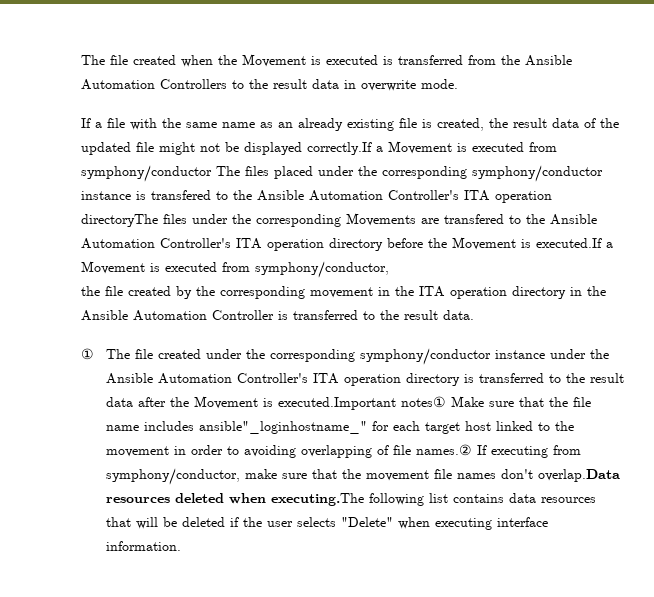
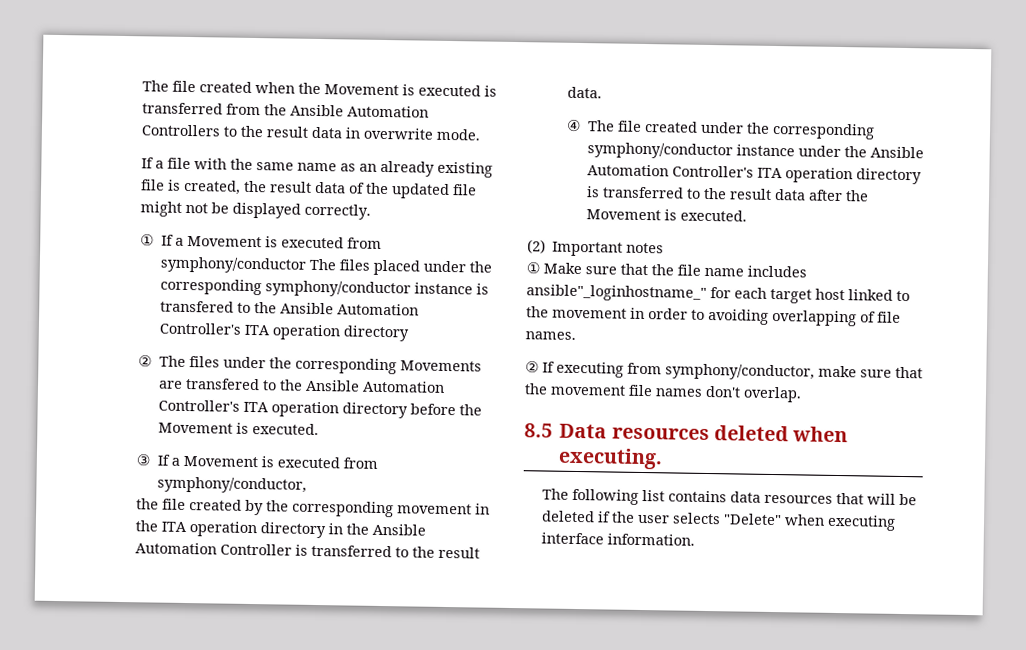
- If a file with the same name as an already existing file is created, the result data of the updated file might not be displayed correctly.If a Movement is executed from symphony/conductor The files placed under the corresponding symphony/conductor instance is transfered to the Ansible Automation Controller's ITA operation directoryThe files under the corresponding Movements are transfered to the Ansible Automation Controller's ITA operation directory before the Movement is executed.If a Movement is executed from symphony/conductor,
+ If a file with the same name as an already existing file is created, the result data of the updated file might not be displayed correctly.
+ ① If a Movement is executed from symphony/conductor The files placed under the corresponding symphony/conductor instance is transfered to the Ansible Automation Controller's ITA operation directory
+ ② The files under the corresponding Movements are transfered to the Ansible Automation Controller's ITA operation directory before the Movement is executed.
+ ③ If a Movement is executed from symphony/conductor,
- ① The file created under the corresponding symphony/conductor instance under the Ansible Automation Controller's ITA operation directory is transferred to the result data after the Movement is executed.Important notes① Make sure that the file name includes ansible"_loginhostname_" for each target host linked to the movement in order to avoiding overlapping of file names.② If executing from symphony/conductor, make sure that the movement file names don't overlap.Data resources deleted when executing.The following list contains data resources that will be deleted if the user selects "Delete" when executing interface information.
+ ④ The file created under the corresponding symphony/conductor instance under the Ansible Automation Controller's ITA operation directory is transferred to the result data after the Movement is executed.
+ (2) Important notes
+ ① Make sure that the file name includes ansible"_loginhostname_" for each target host linked to the movement in order to avoiding overlapping of file names.
+ ② If executing from symphony/conductor, make sure that the movement file names don't overlap.
+ 8.5 Data resources deleted when executing.
+ The following list contains data resources that will be deleted if the user selects "Delete" when executing interface information.

